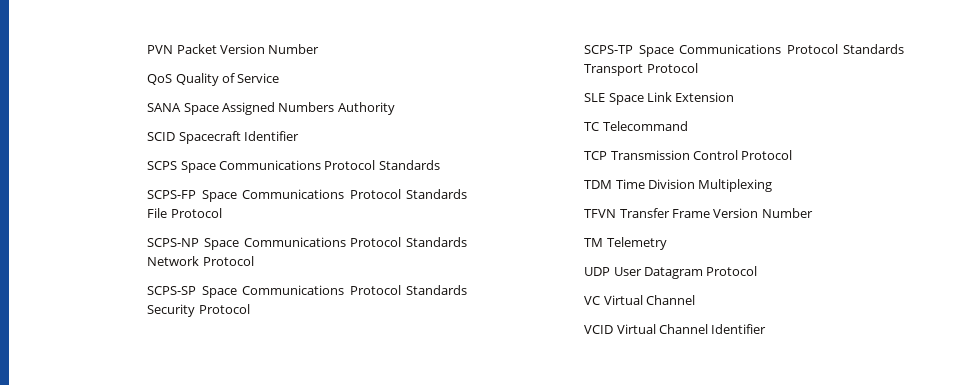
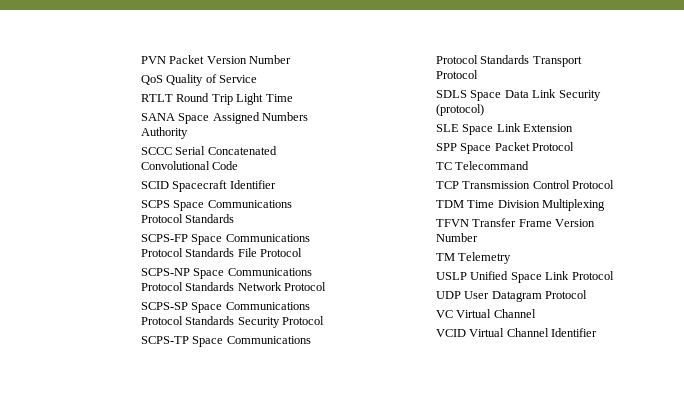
+ RTLT Round Trip Light Time
+ SCCC Serial Concatenated Convolutional Code
+ SDLS Space Data Link Security (protocol)
+ SPP Space Packet Protocol
+ USLP Unified Space Link Protocol

